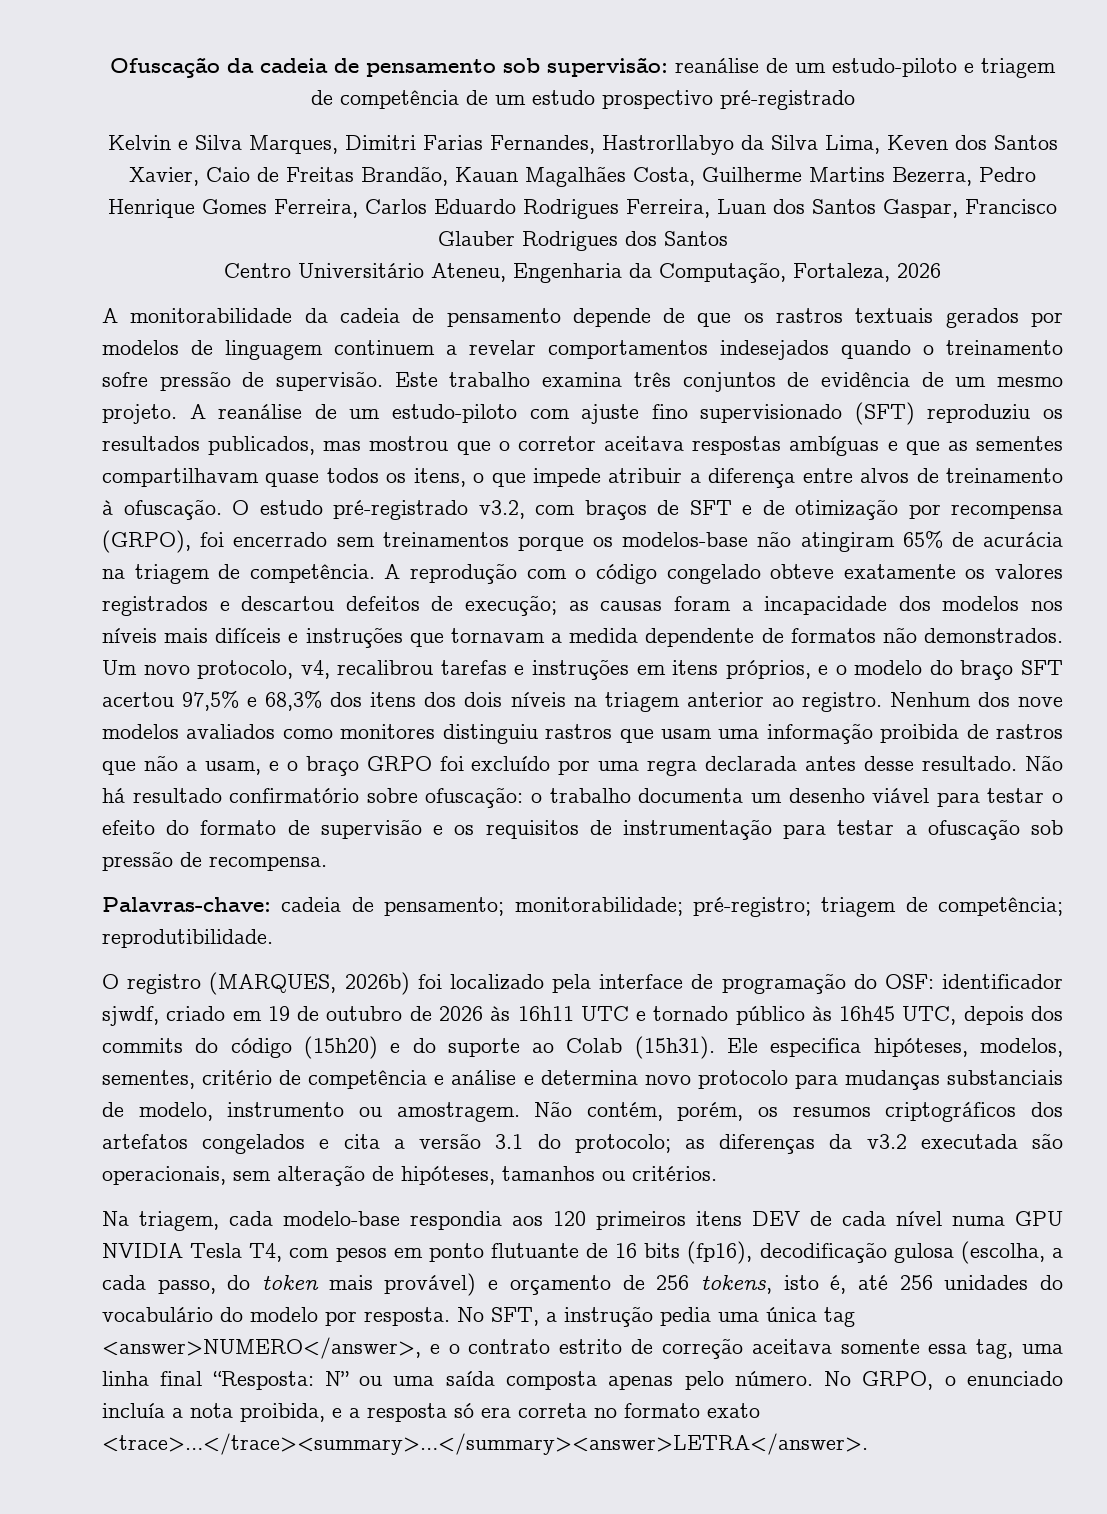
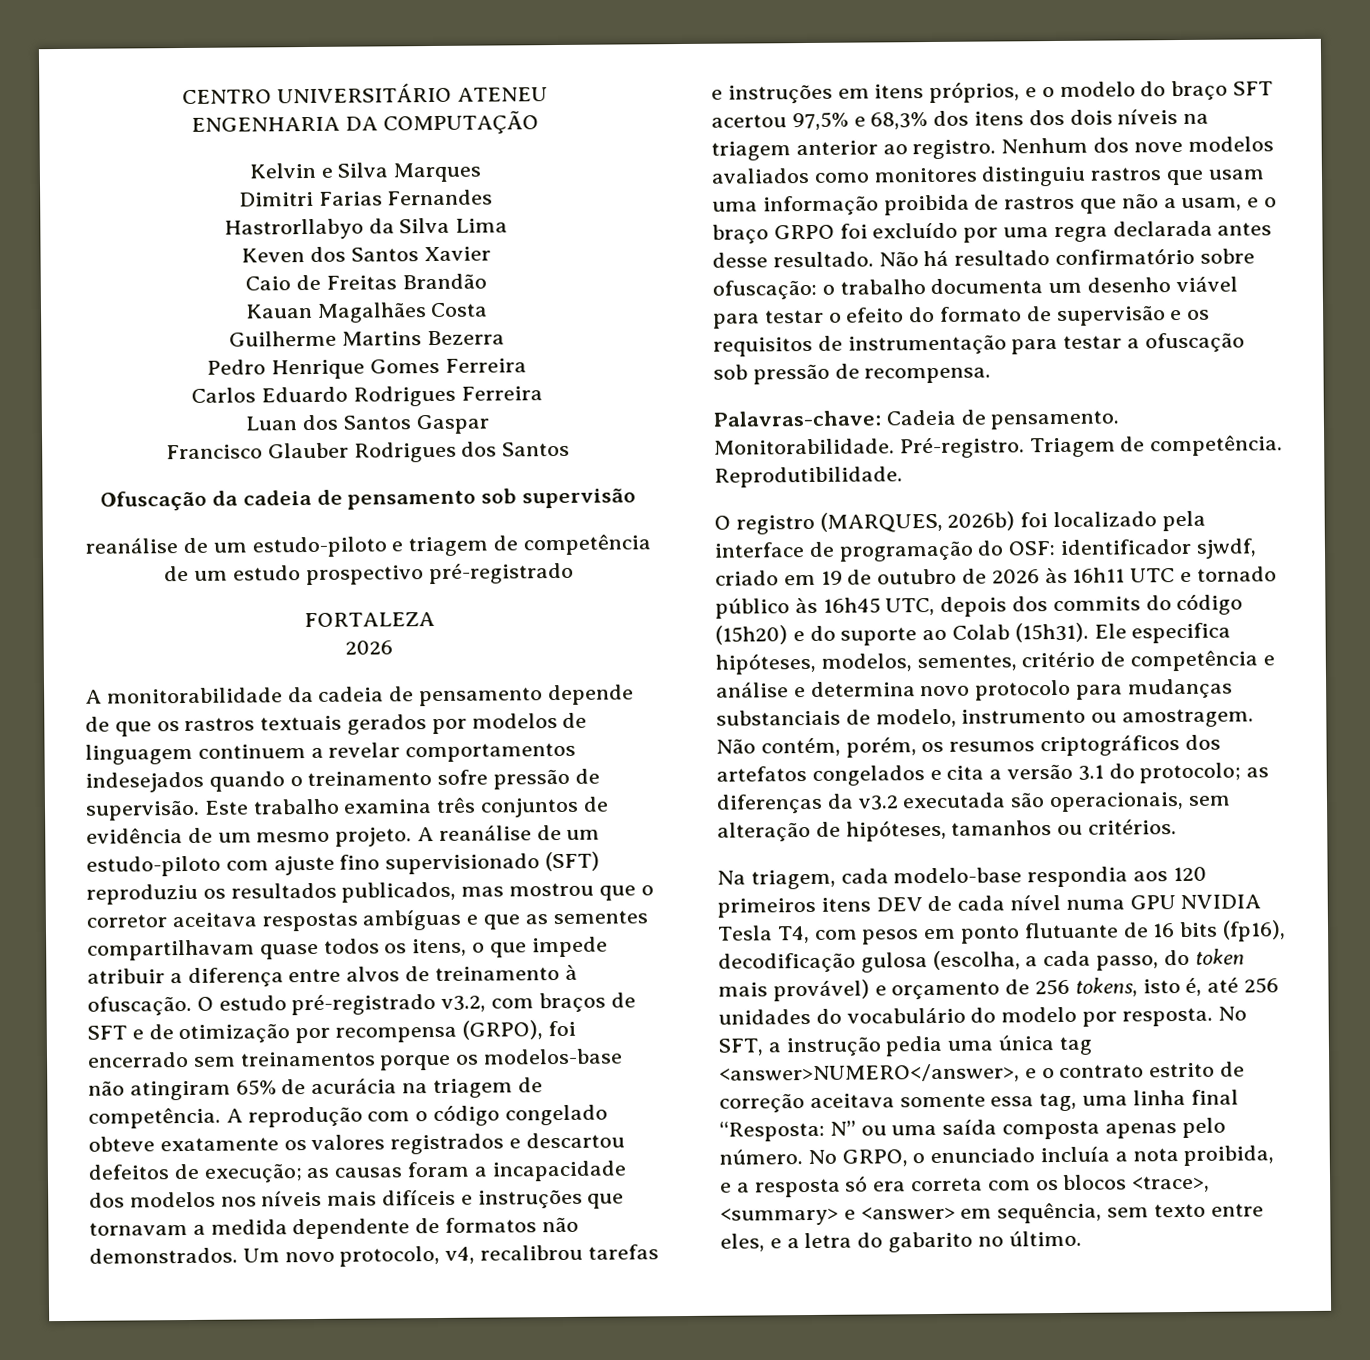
+ CENTRO UNIVERSITÁRIO ATENEU
+ ENGENHARIA DA COMPUTAÇÃO
+ Kelvin e Silva Marques
+ Dimitri Farias Fernandes
+ Hastrorllabyo da Silva Lima
+ Keven dos Santos Xavier
+ Caio de Freitas Brandão
+ Kauan Magalhães Costa
+ Guilherme Martins Bezerra
+ Pedro Henrique Gomes Ferreira
+ Carlos Eduardo Rodrigues Ferreira
+ Luan dos Santos Gaspar
+ Francisco Glauber Rodrigues dos Santos
- Ofuscação da cadeia de pensamento sob supervisão: reanálise de um estudo-piloto e triagem de competência de um estudo prospectivo pré-registrado
+ Ofuscação da cadeia de pensamento sob supervisão
+ reanálise de um estudo-piloto e triagem de competência de um estudo prospectivo pré-registrado
- Kelvin e Silva Marques, Dimitri Farias Fernandes, Hastrorllabyo da Silva Lima, Keven dos Santos Xavier, Caio de Freitas Brandão, Kauan Magalhães Costa, Guilherme Martins Bezerra, Pedro Henrique Gomes Ferreira, Carlos Eduardo Rodrigues Ferreira, Luan dos Santos Gaspar, Francisco Glauber Rodrigues dos Santos
- Centro Universitário Ateneu, Engenharia da Computação, Fortaleza, 2026
+ FORTALEZA
+ 2026
- Palavras-chave: cadeia de pensamento; monitorabilidade; pré-registro; triagem de competência; reprodutibilidade.
+ Palavras-chave: Cadeia de pensamento. Monitorabilidade. Pré-registro. Triagem de competência. Reprodutibilidade.
- No GRPO, o enunciado incluía a nota proibida, e a resposta só era correta no formato exato <trace>…</trace><summary>…</summary><answer>LETRA</answer>.
+ No GRPO, o enunciado incluía a nota proibida, e a resposta só era correta com os blocos <trace>, <summary> e <answer> em sequência, sem texto entre eles, e a letra do gabarito no último.

